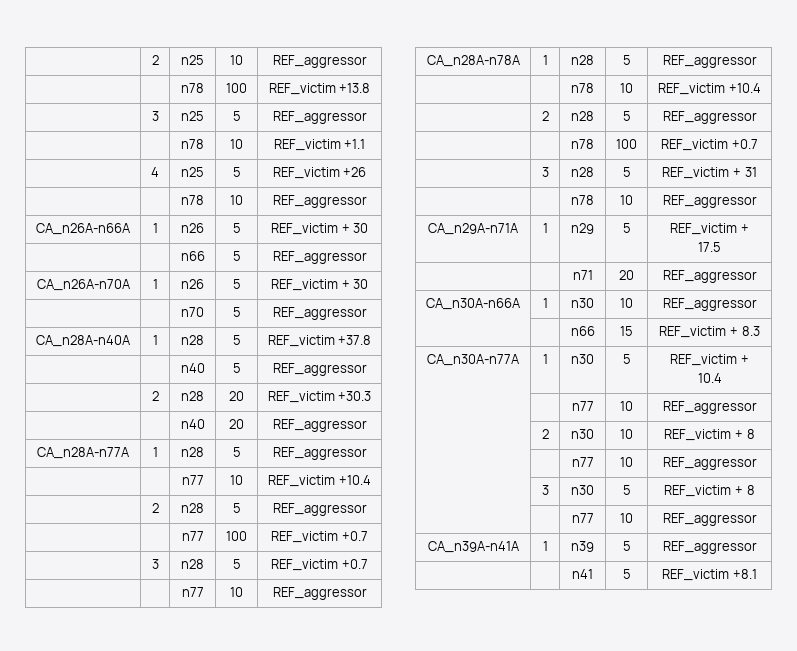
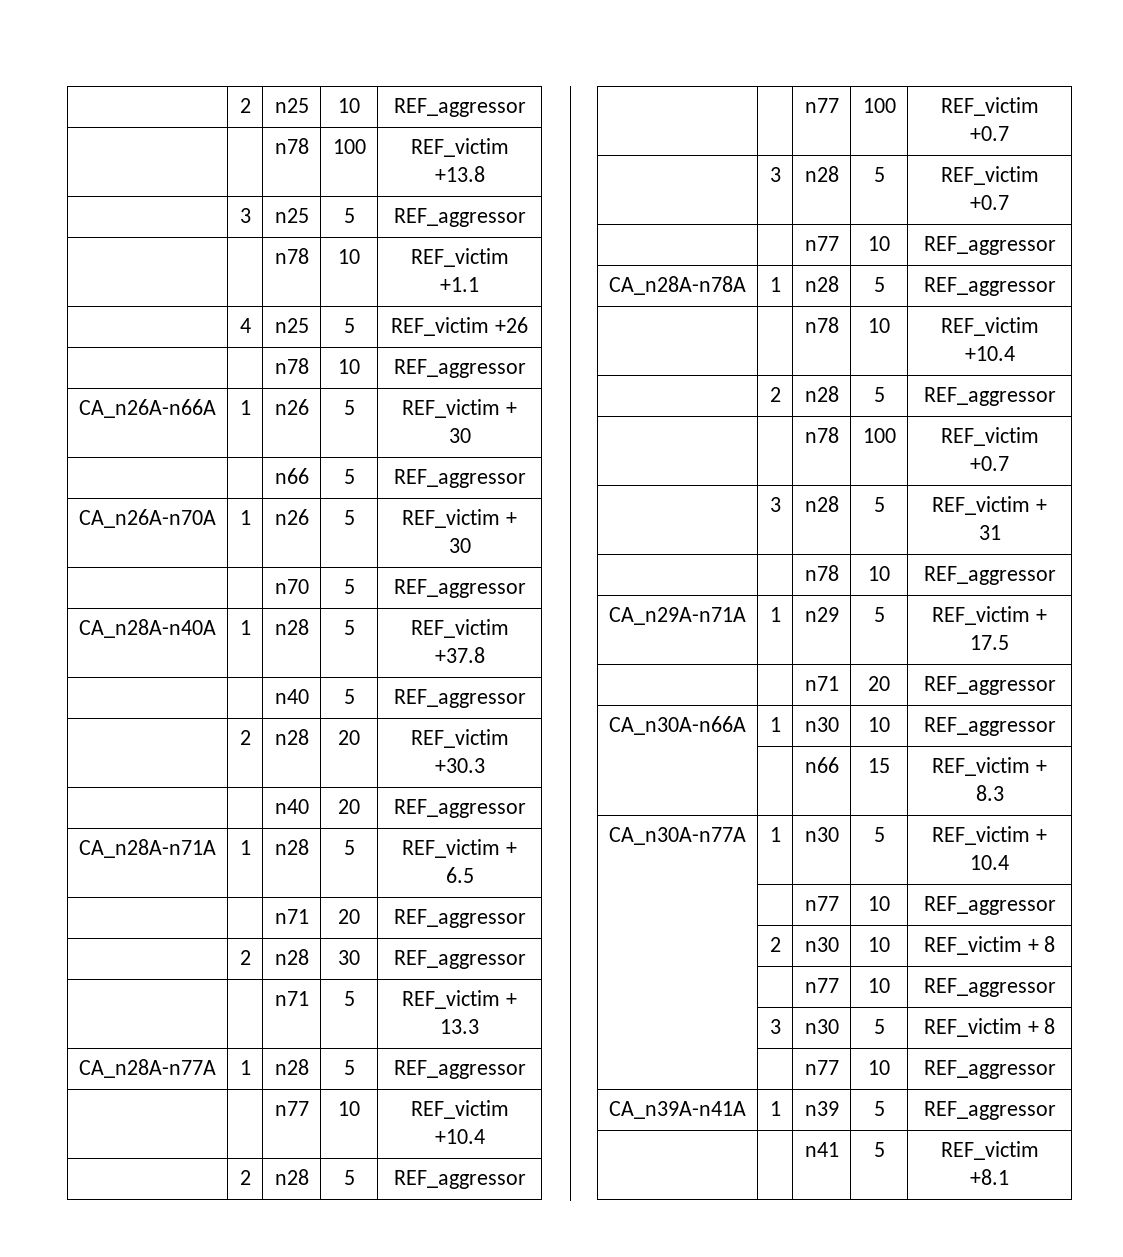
+ CA_n28A-n71A | 1 | n28 | 5 | REF_victim + 6.5
+ | | n71 | 20 | REF_aggressor
+ | 2 | n28 | 30 | REF_aggressor
+ | | n71 | 5 | REF_victim + 13.3

